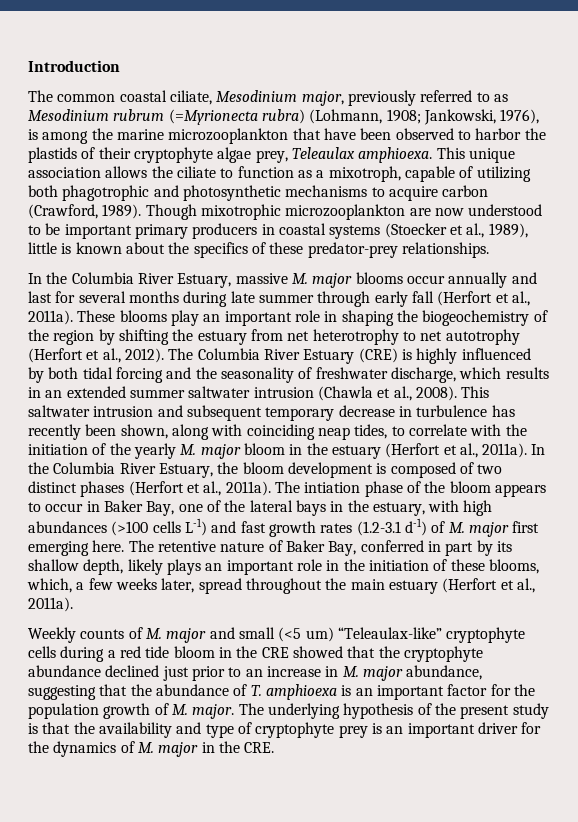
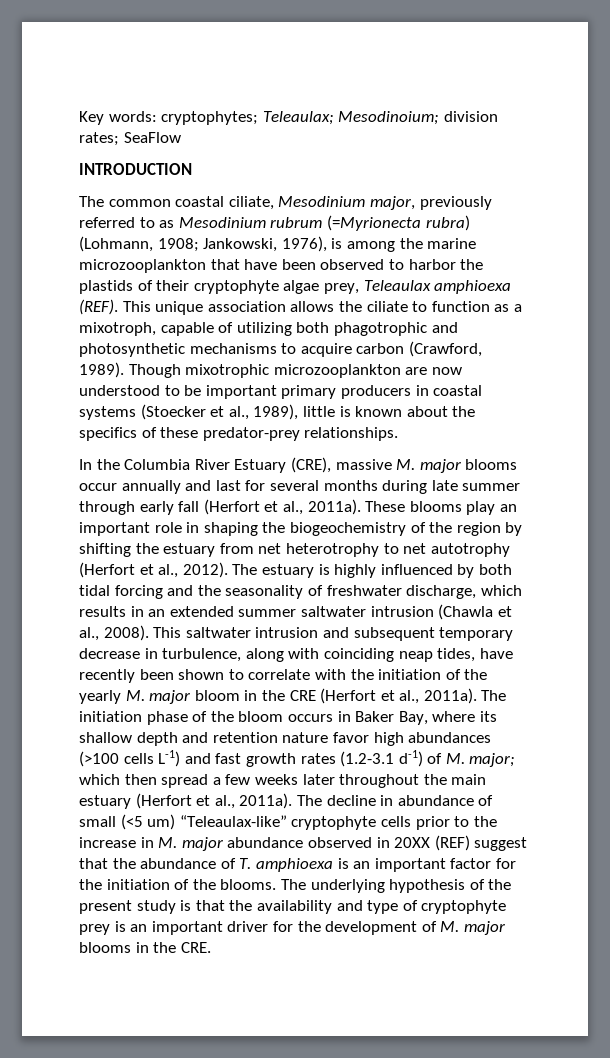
- Introduction
+ Key words: cryptophytes; Teleaulax; Mesodinoium; division rates; SeaFlow
+ INTRODUCTION
- The common coastal ciliate, Mesodinium major, previously referred to as Mesodinium rubrum (=Myrionecta rubra) (Lohmann, 1908; Jankowski, 1976), is among the marine microzooplankton that have been observed to harbor the plastids of their cryptophyte algae prey, Teleaulax amphioexa.
+ The common coastal ciliate, Mesodinium major, previously referred to as Mesodinium rubrum (=Myrionecta rubra) (Lohmann, 1908; Jankowski, 1976), is among the marine microzooplankton that have been observed to harbor the plastids of their cryptophyte algae prey, Teleaulax amphioexa (REF).
- In the Columbia River Estuary, massive M. major blooms occur annually and last for several months during late summer through early fall (Herfort et al., 2011a).
+ In the Columbia River Estuary (CRE), massive M. major blooms occur annually and last for several months during late summer through early fall (Herfort et al., 2011a).
- The Columbia River Estuary (CRE) is highly influenced by both tidal forcing and the seasonality of freshwater discharge, which results in an extended summer saltwater intrusion (Chawla et al., 2008).
+ The estuary is highly influenced by both tidal forcing and the seasonality of freshwater discharge, which results in an extended summer saltwater intrusion (Chawla et al., 2008).
- This saltwater intrusion and subsequent temporary decrease in turbulence has recently been shown, along with coinciding neap tides, to correlate with the initiation of the yearly M. major bloom in the estuary (Herfort et al., 2011a). In the Columbia River Estuary, the bloom development is composed of two distinct phases (Herfort et al., 2011a). The intiation phase of the bloom appears to occur in Baker Bay, one of the lateral bays in the estuary, with high abundances (>100 cells L-1) and fast growth rates (1.2-3.1 d-1) of M. major first emerging here. The retentive nature of Baker Bay, conferred in part by its shallow depth, likely plays an important role in the initiation of these blooms, which, a few weeks later, spread throughout the main estuary (Herfort et al., 2011a).
- Weekly counts of M. major and small (<5 um) “Teleaulax-like” cryptophyte cells during a red tide bloom in the CRE showed that the cryptophyte abundance declined just prior to an increase in M. major abundance, suggesting that the abundance of T. amphioexa is an important factor for the population growth of M. major.
+ This saltwater intrusion and subsequent temporary decrease in turbulence, along with coinciding neap tides, have recently been shown to correlate with the initiation of the yearly M. major bloom in the CRE (Herfort et al., 2011a). The initiation phase of the bloom occurs in Baker Bay, where its shallow depth and retention nature favor high abundances (>100 cells L-1) and fast growth rates (1.2-3.1 d-1) of M. major; which then spread a few weeks later throughout the main estuary (Herfort et al., 2011a). The decline in abundance of small (<5 um) “Teleaulax-like” cryptophyte cells prior to the increase in M. major abundance observed in 20XX (REF) suggest that the abundance of T. amphioexa is an important factor for the initiation of the blooms.
- The underlying hypothesis of the present study is that the availability and type of cryptophyte prey is an important driver for the dynamics of M. major in the CRE.
+ The underlying hypothesis of the present study is that the availability and type of cryptophyte prey is an important driver for the development of M. major blooms in the CRE.

